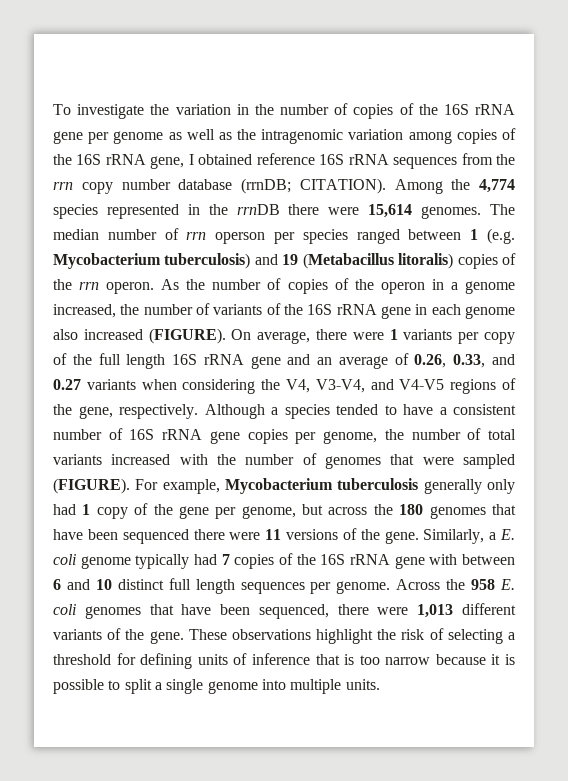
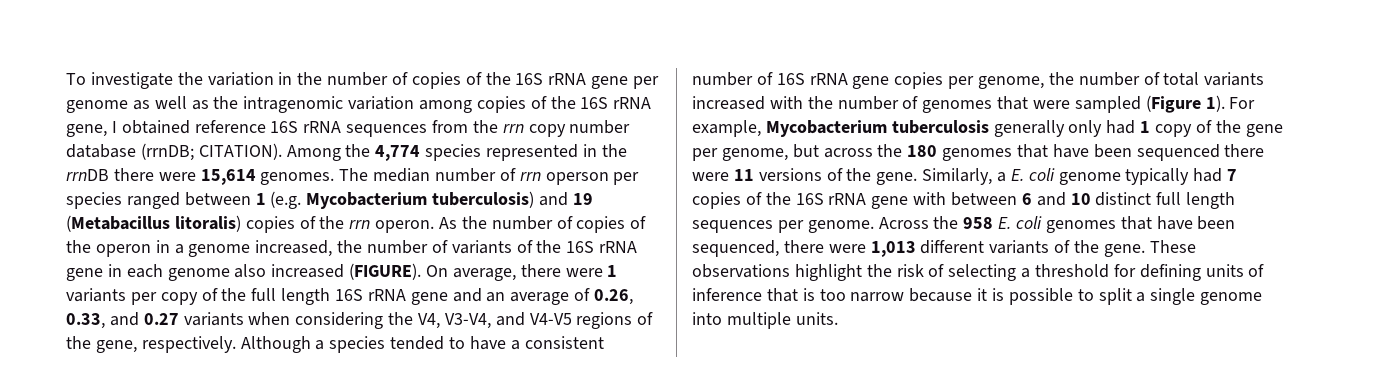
- Although a species tended to have a consistent number of 16S rRNA gene copies per genome, the number of total variants increased with the number of genomes that were sampled (FIGURE).
+ Although a species tended to have a consistent number of 16S rRNA gene copies per genome, the number of total variants increased with the number of genomes that were sampled (Figure 1).

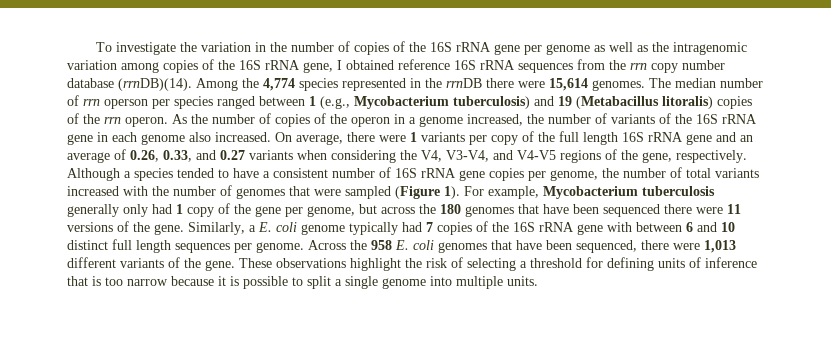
- To investigate the variation in the number of copies of the 16S rRNA gene per genome as well as the intragenomic variation among copies of the 16S rRNA gene, I obtained reference 16S rRNA sequences from the rrn copy number database (rrnDB; CITATION).
+ To investigate the variation in the number of copies of the 16S rRNA gene per genome as well as the intragenomic variation among copies of the 16S rRNA gene, I obtained reference 16S rRNA sequences from the rrn copy number database (rrnDB)(14).
- The median number of rrn operson per species ranged between 1 (e.g. Mycobacterium tuberculosis) and 19 (Metabacillus litoralis) copies of the rrn operon.
+ The median number of rrn operson per species ranged between 1 (e.g., Mycobacterium tuberculosis) and 19 (Metabacillus litoralis) copies of the rrn operon.
- As the number of copies of the operon in a genome increased, the number of variants of the 16S rRNA gene in each genome also increased (FIGURE).
+ As the number of copies of the operon in a genome increased, the number of variants of the 16S rRNA gene in each genome also increased.

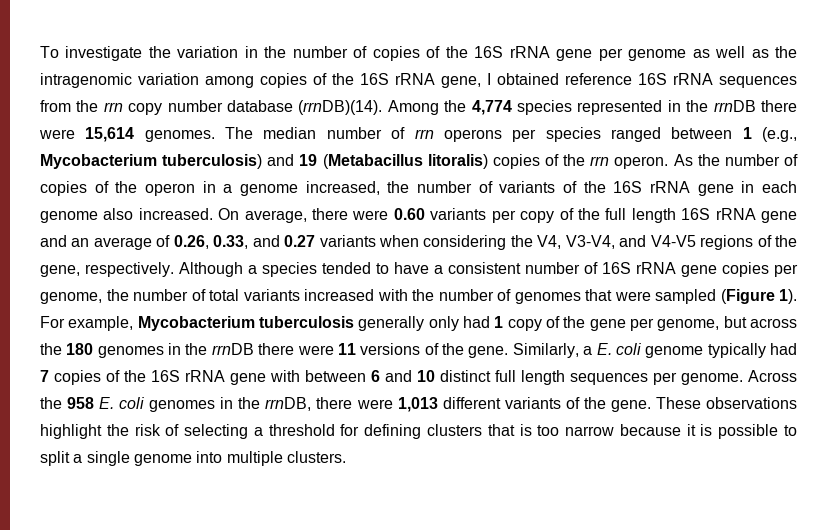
- The median number of rrn operson per species ranged between 1 (e.g., Mycobacterium tuberculosis) and 19 (Metabacillus litoralis) copies of the rrn operon.
+ The median number of rrn operons per species ranged between 1 (e.g., Mycobacterium tuberculosis) and 19 (Metabacillus litoralis) copies of the rrn operon.
- On average, there were 1 variants per copy of the full length 16S rRNA gene and an average of 0.26, 0.33, and 0.27 variants when considering the V4, V3-V4, and V4-V5 regions of the gene, respectively.
+ On average, there were 0.60 variants per copy of the full length 16S rRNA gene and an average of 0.26, 0.33, and 0.27 variants when considering the V4, V3-V4, and V4-V5 regions of the gene, respectively.
- For example, Mycobacterium tuberculosis generally only had 1 copy of the gene per genome, but across the 180 genomes that have been sequenced there were 11 versions of the gene.
+ For example, Mycobacterium tuberculosis generally only had 1 copy of the gene per genome, but across the 180 genomes in the rrnDB there were 11 versions of the gene.
- Across the 958 E. coli genomes that have been sequenced, there were 1,013 different variants of the gene.
+ Across the 958 E. coli genomes in the rrnDB, there were 1,013 different variants of the gene.
- These observations highlight the risk of selecting a threshold for defining units of inference that is too narrow because it is possible to split a single genome into multiple units.
+ These observations highlight the risk of selecting a threshold for defining clusters that is too narrow because it is possible to split a single genome into multiple clusters.

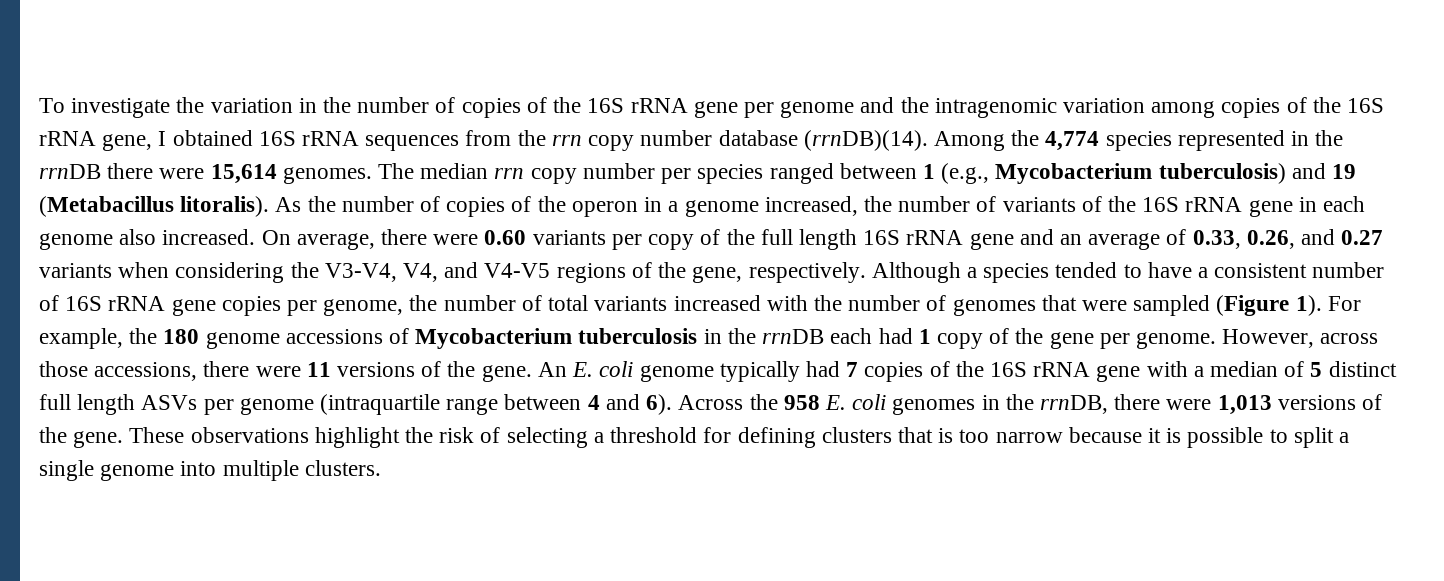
- To investigate the variation in the number of copies of the 16S rRNA gene per genome as well as the intragenomic variation among copies of the 16S rRNA gene, I obtained reference 16S rRNA sequences from the rrn copy number database (rrnDB)(14).
+ To investigate the variation in the number of copies of the 16S rRNA gene per genome and the intragenomic variation among copies of the 16S rRNA gene, I obtained 16S rRNA sequences from the rrn copy number database (rrnDB)(14).
- The median number of rrn operons per species ranged between 1 (e.g., Mycobacterium tuberculosis) and 19 (Metabacillus litoralis) copies of the rrn operon.
+ The median rrn copy number per species ranged between 1 (e.g., Mycobacterium tuberculosis) and 19 (Metabacillus litoralis).
- On average, there were 0.60 variants per copy of the full length 16S rRNA gene and an average of 0.26, 0.33, and 0.27 variants when considering the V4, V3-V4, and V4-V5 regions of the gene, respectively.
+ On average, there were 0.60 variants per copy of the full length 16S rRNA gene and an average of 0.33, 0.26, and 0.27 variants when considering the V3-V4, V4, and V4-V5 regions of the gene, respectively.
- For example, Mycobacterium tuberculosis generally only had 1 copy of the gene per genome, but across the 180 genomes in the rrnDB there were 11 versions of the gene.
+ For example, the 180 genome accessions of Mycobacterium tuberculosis in the rrnDB each had 1 copy of the gene per genome. However, across those accessions, there were 11 versions of the gene.
- Similarly, a E. coli genome typically had 7 copies of the 16S rRNA gene with between 6 and 10 distinct full length sequences per genome.
+ An E. coli genome typically had 7 copies of the 16S rRNA gene with a median of 5 distinct full length ASVs per genome (intraquartile range between 4 and 6).
- Across the 958 E. coli genomes in the rrnDB, there were 1,013 different variants of the gene.
+ Across the 958 E. coli genomes in the rrnDB, there were 1,013 versions of the gene.

